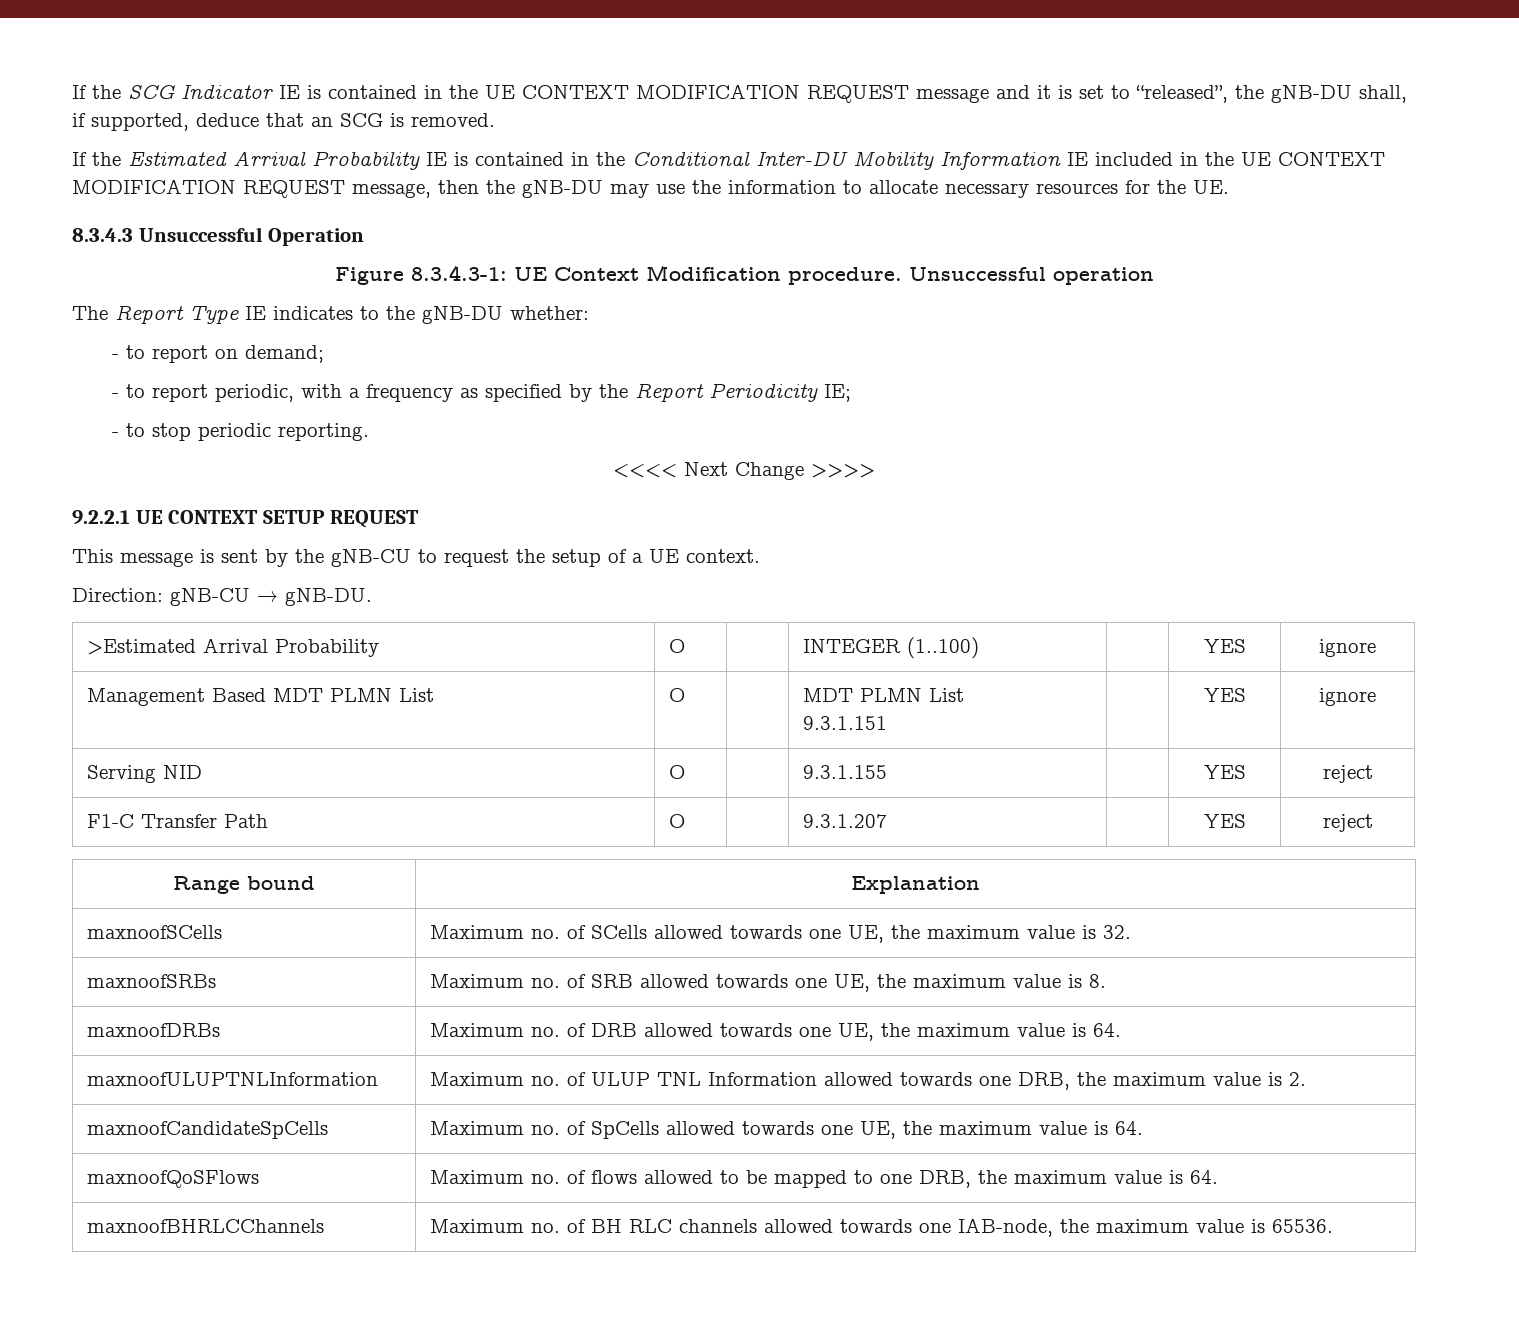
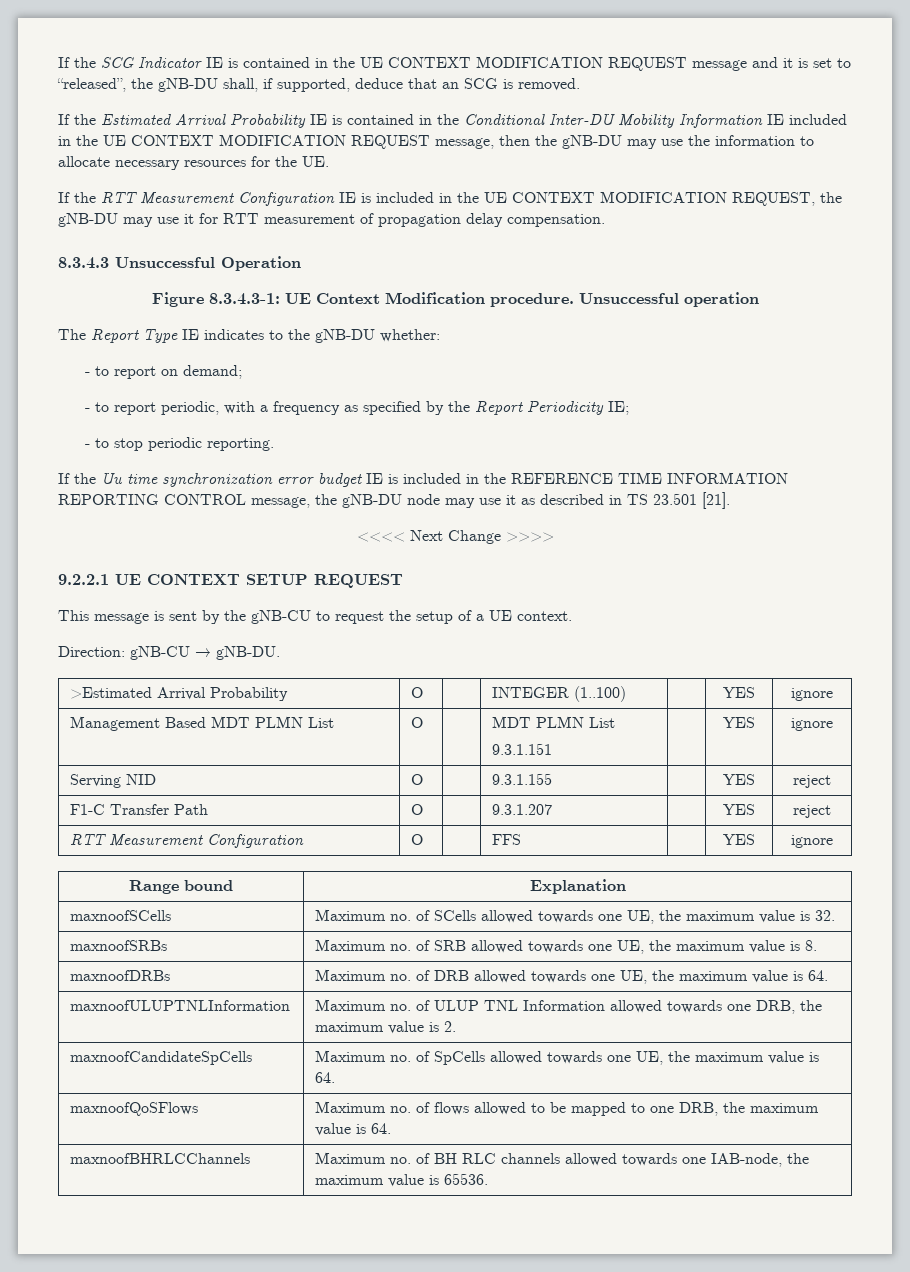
+ If the RTT Measurement Configuration IE is included in the UE CONTEXT MODIFICATION REQUEST, the gNB-DU may use it for RTT measurement of propagation delay compensation.
+ If the Uu time synchronization error budget IE is included in the REFERENCE TIME INFORMATION REPORTING CONTROL message, the gNB-DU node may use it as described in TS 23.501 [21].
+ RTT Measurement Configuration | O | | FFS | | YES | ignore

